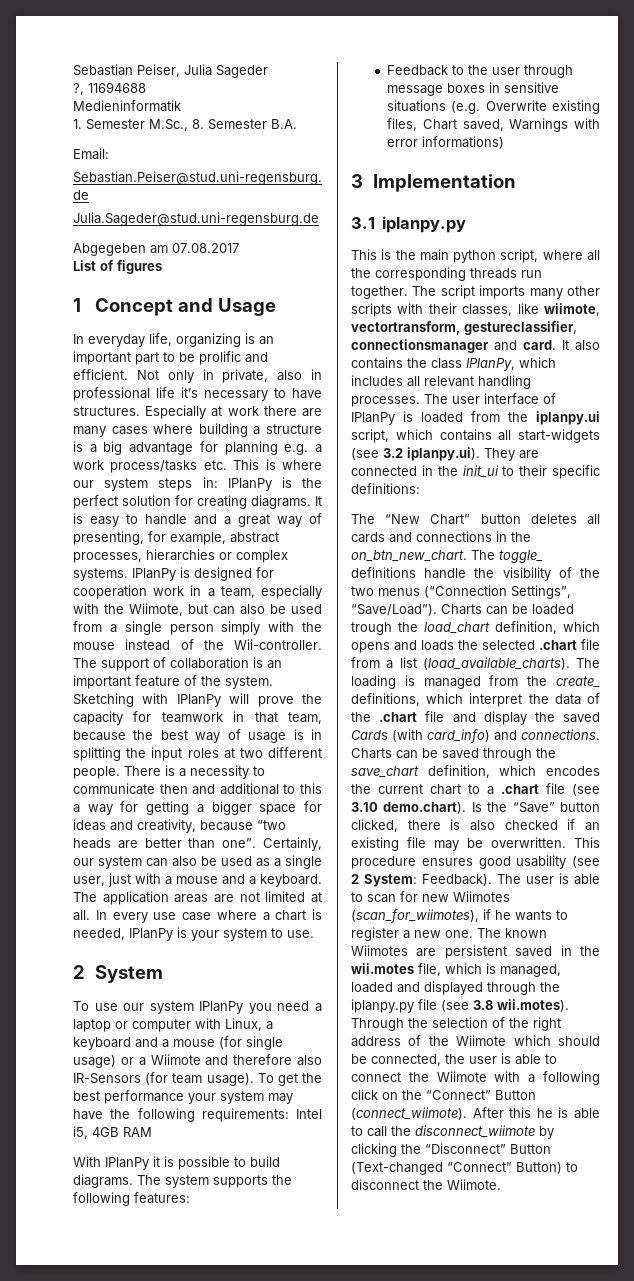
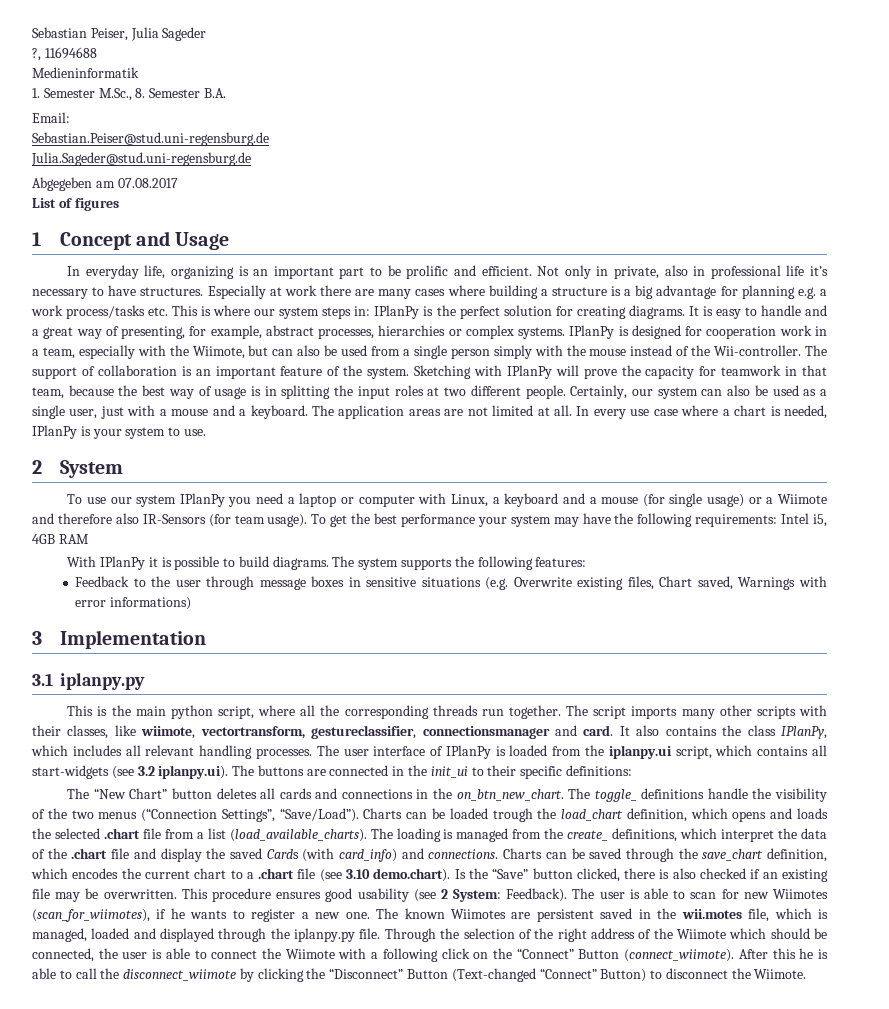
- There is a necessity to communicate then and additional to this a way for getting a bigger space for ideas and creativity, because “two heads are better than one”.
- The user interface of IPlanPy is loaded from the iplanpy.ui script, which contains all start-widgets (see 3.2 iplanpy.ui). They are connected in the init_ui to their specific definitions:
+ The user interface of IPlanPy is loaded from the iplanpy.ui script, which contains all start-widgets (see 3.2 iplanpy.ui). The buttons are connected in the init_ui to their specific definitions:
- The known Wiimotes are persistent saved in the wii.motes file, which is managed, loaded and displayed through the iplanpy.py file (see 3.8 wii.motes). Through the selection of the right address of the Wiimote which should be connected, the user is able to connect the Wiimote with a following click on the “Connect” Button (connect_wiimote).
+ The known Wiimotes are persistent saved in the wii.motes file, which is managed, loaded and displayed through the iplanpy.py file. Through the selection of the right address of the Wiimote which should be connected, the user is able to connect the Wiimote with a following click on the “Connect” Button (connect_wiimote).

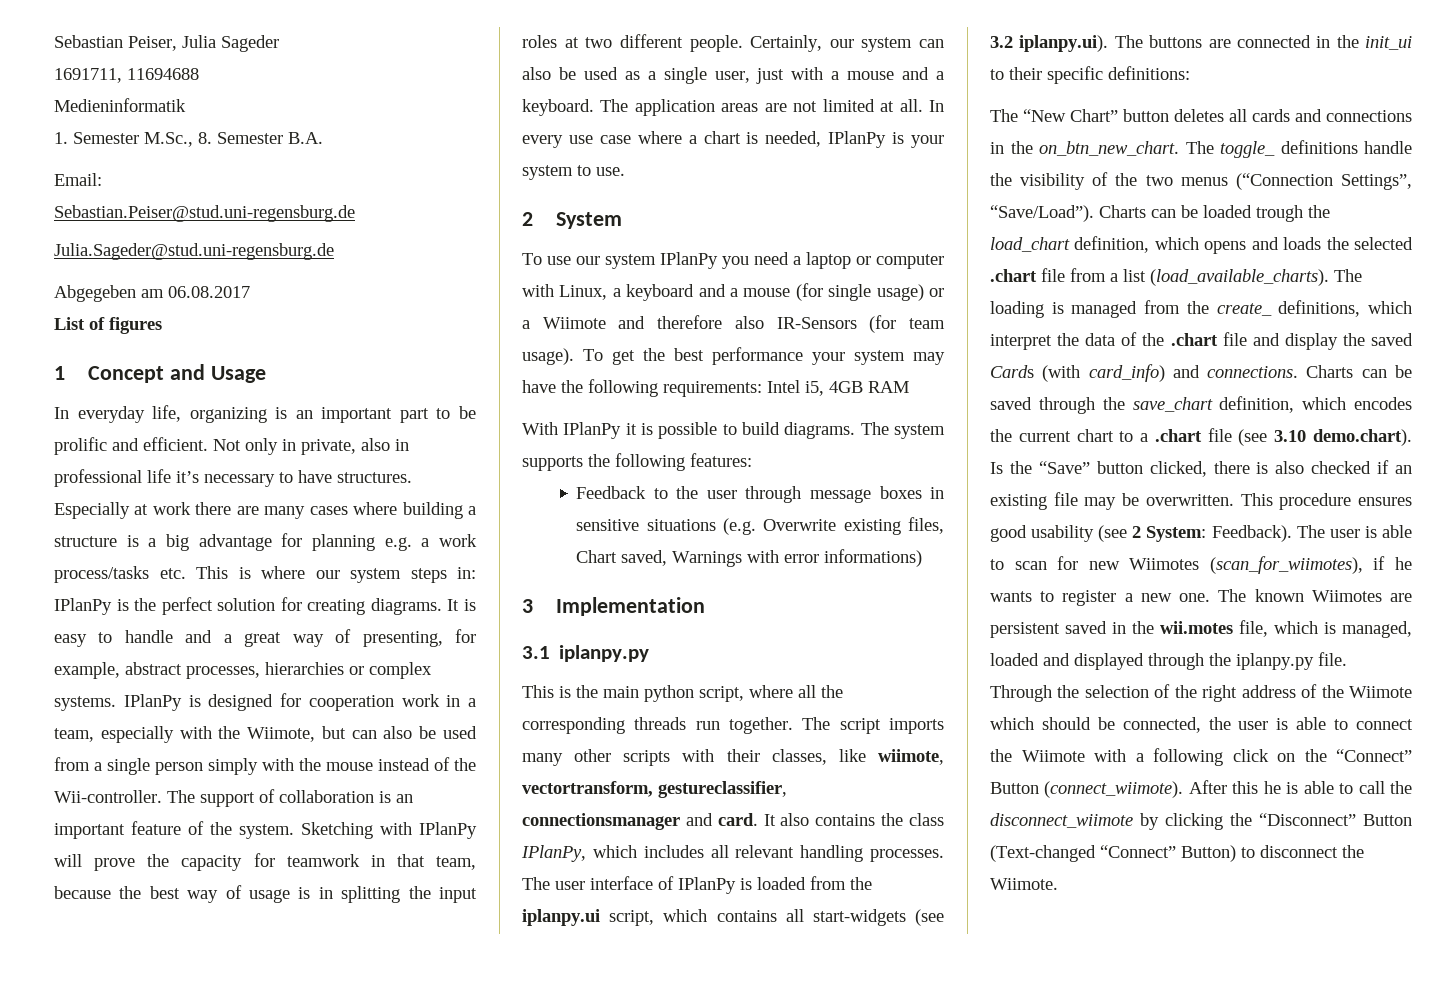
- ?, 11694688
+ 1691711, 11694688
- Abgegeben am 07.08.2017
+ Abgegeben am 06.08.2017

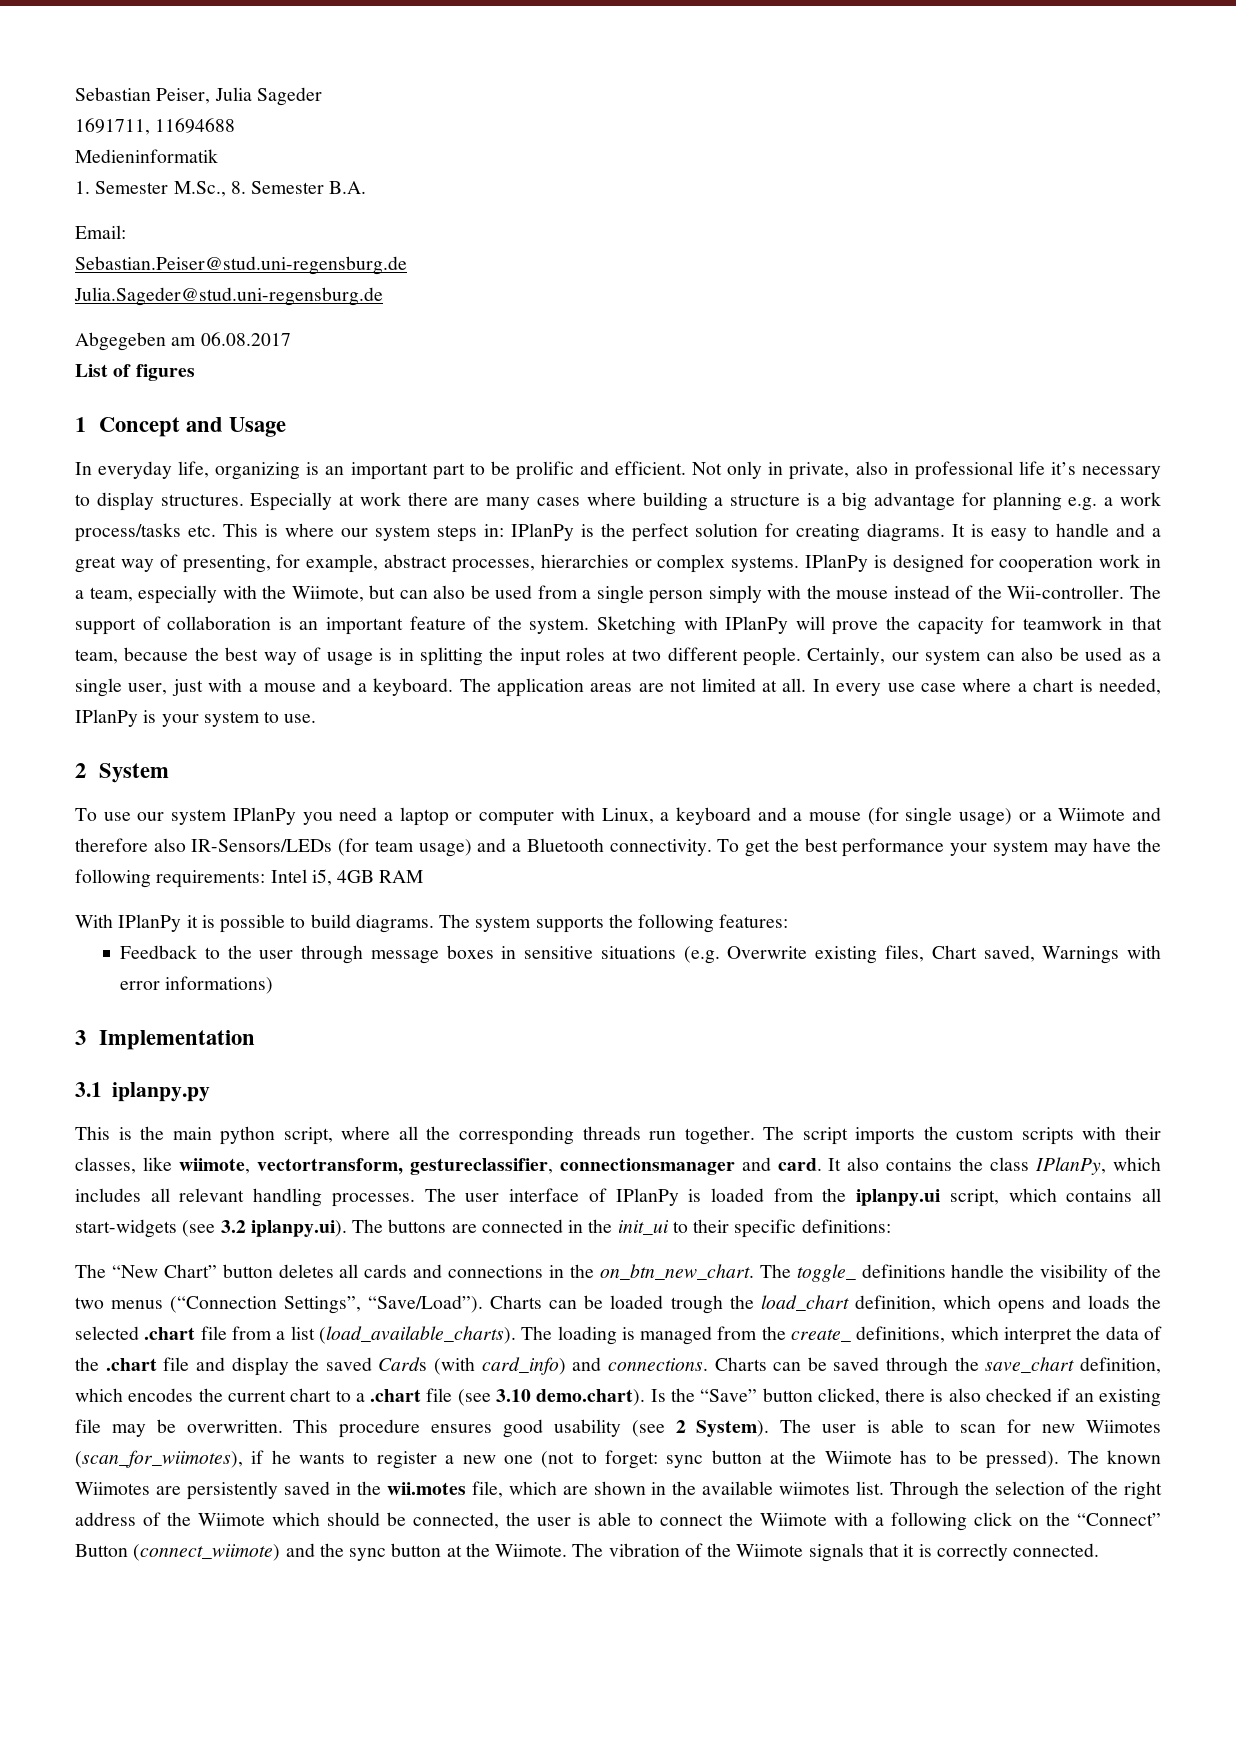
- Not only in private, also in professional life it’s necessary to have structures.
+ Not only in private, also in professional life it’s necessary to display structures.
- To use our system IPlanPy you need a laptop or computer with Linux, a keyboard and a mouse (for single usage) or a Wiimote and therefore also IR-Sensors (for team usage).
+ To use our system IPlanPy you need a laptop or computer with Linux, a keyboard and a mouse (for single usage) or a Wiimote and therefore also IR-Sensors/LEDs (for team usage) and a Bluetooth connectivity.
- The script imports many other scripts with their classes, like wiimote, vectortransform, gestureclassifier, connectionsmanager and card.
+ The script imports the custom scripts with their classes, like wiimote, vectortransform, gestureclassifier, connectionsmanager and card.
- This procedure ensures good usability (see 2 System: Feedback).
+ This procedure ensures good usability (see 2 System).
- The user is able to scan for new Wiimotes (scan_for_wiimotes), if he wants to register a new one.
+ The user is able to scan for new Wiimotes (scan_for_wiimotes), if he wants to register a new one (not to forget: sync button at the Wiimote has to be pressed).
- The known Wiimotes are persistent saved in the wii.motes file, which is managed, loaded and displayed through the iplanpy.py file.
+ The known Wiimotes are persistently saved in the wii.motes file, which are shown in the available wiimotes list.
- Through the selection of the right address of the Wiimote which should be connected, the user is able to connect the Wiimote with a following click on the “Connect” Button (connect_wiimote). After this he is able to call the disconnect_wiimote by clicking the “Disconnect” Button (Text-changed “Connect” Button) to disconnect the Wiimote.
+ Through the selection of the right address of the Wiimote which should be connected, the user is able to connect the Wiimote with a following click on the “Connect” Button (connect_wiimote) and the sync button at the Wiimote. The vibration of the Wiimote signals that it is correctly connected.

